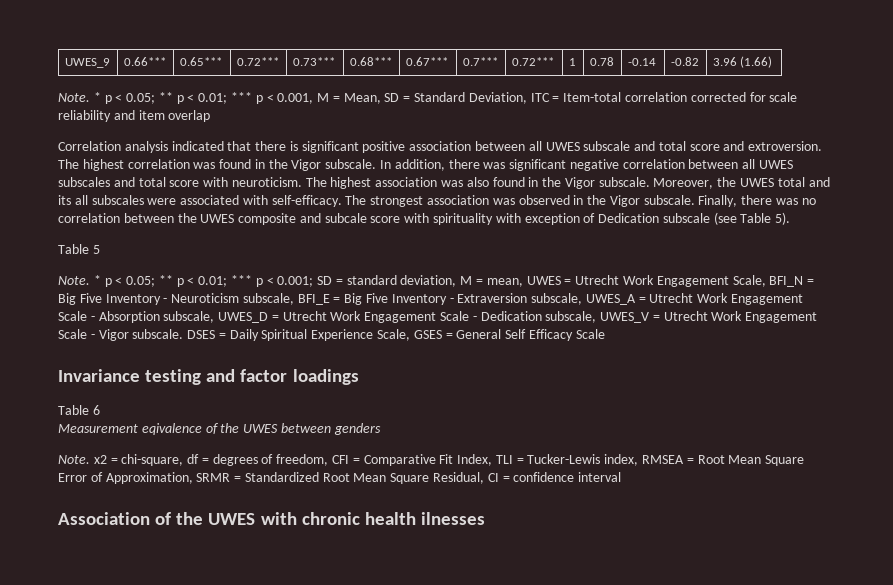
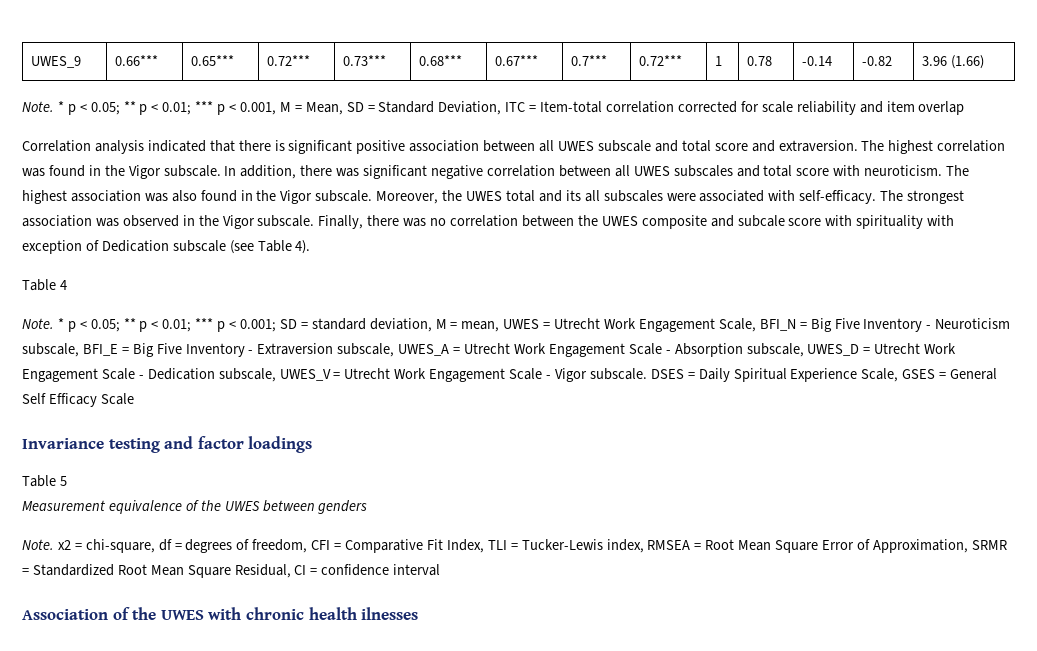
- Correlation analysis indicated that there is significant positive association between all UWES subscale and total score and extroversion.
+ Correlation analysis indicated that there is significant positive association between all UWES subscale and total score and extraversion.
- Finally, there was no correlation between the UWES composite and subcale score with spirituality with exception of Dedication subscale (see Table 5).
- Table 5
+ Finally, there was no correlation between the UWES composite and subcale score with spirituality with exception of Dedication subscale (see Table 4).
+ Table 4
- Table 6
+ Table 5
- Measurement eqivalence of the UWES between genders
+ Measurement equivalence of the UWES between genders

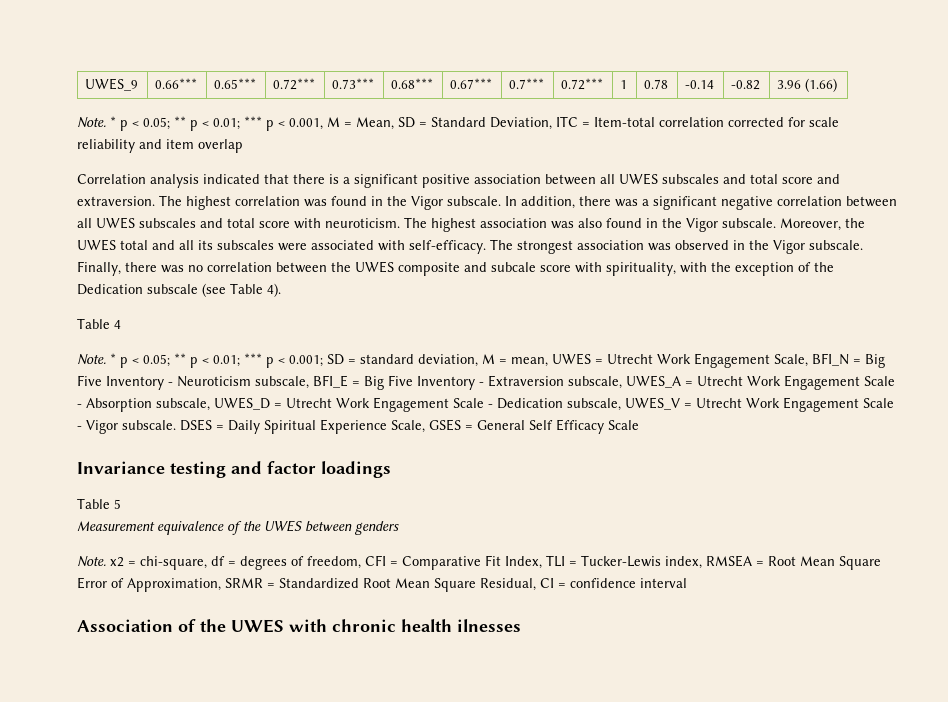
- Correlation analysis indicated that there is significant positive association between all UWES subscale and total score and extraversion.
+ Correlation analysis indicated that there is a significant positive association between all UWES subscales and total score and extraversion.
- In addition, there was significant negative correlation between all UWES subscales and total score with neuroticism.
+ In addition, there was a significant negative correlation between all UWES subscales and total score with neuroticism.
- Moreover, the UWES total and its all subscales were associated with self-efficacy.
+ Moreover, the UWES total and all its subscales were associated with self-efficacy.
- Finally, there was no correlation between the UWES composite and subcale score with spirituality with exception of Dedication subscale (see Table 4).
+ Finally, there was no correlation between the UWES composite and subcale score with spirituality, with the exception of the Dedication subscale (see Table 4).

